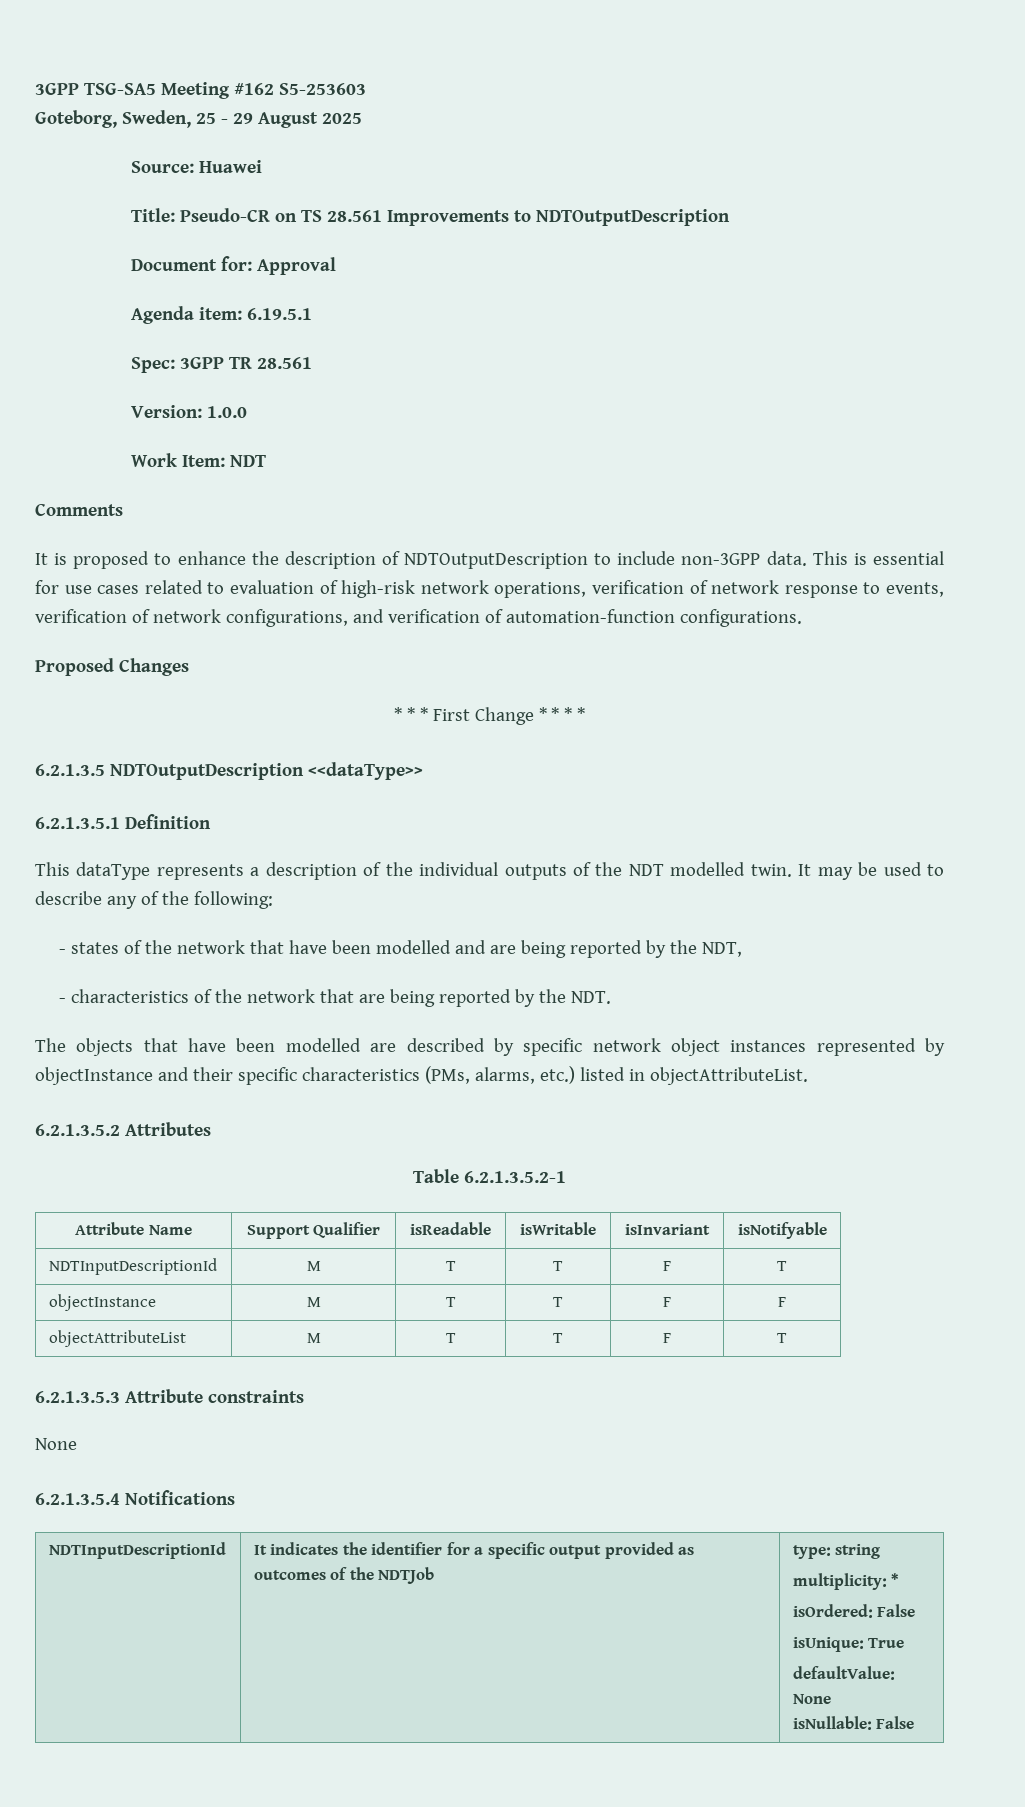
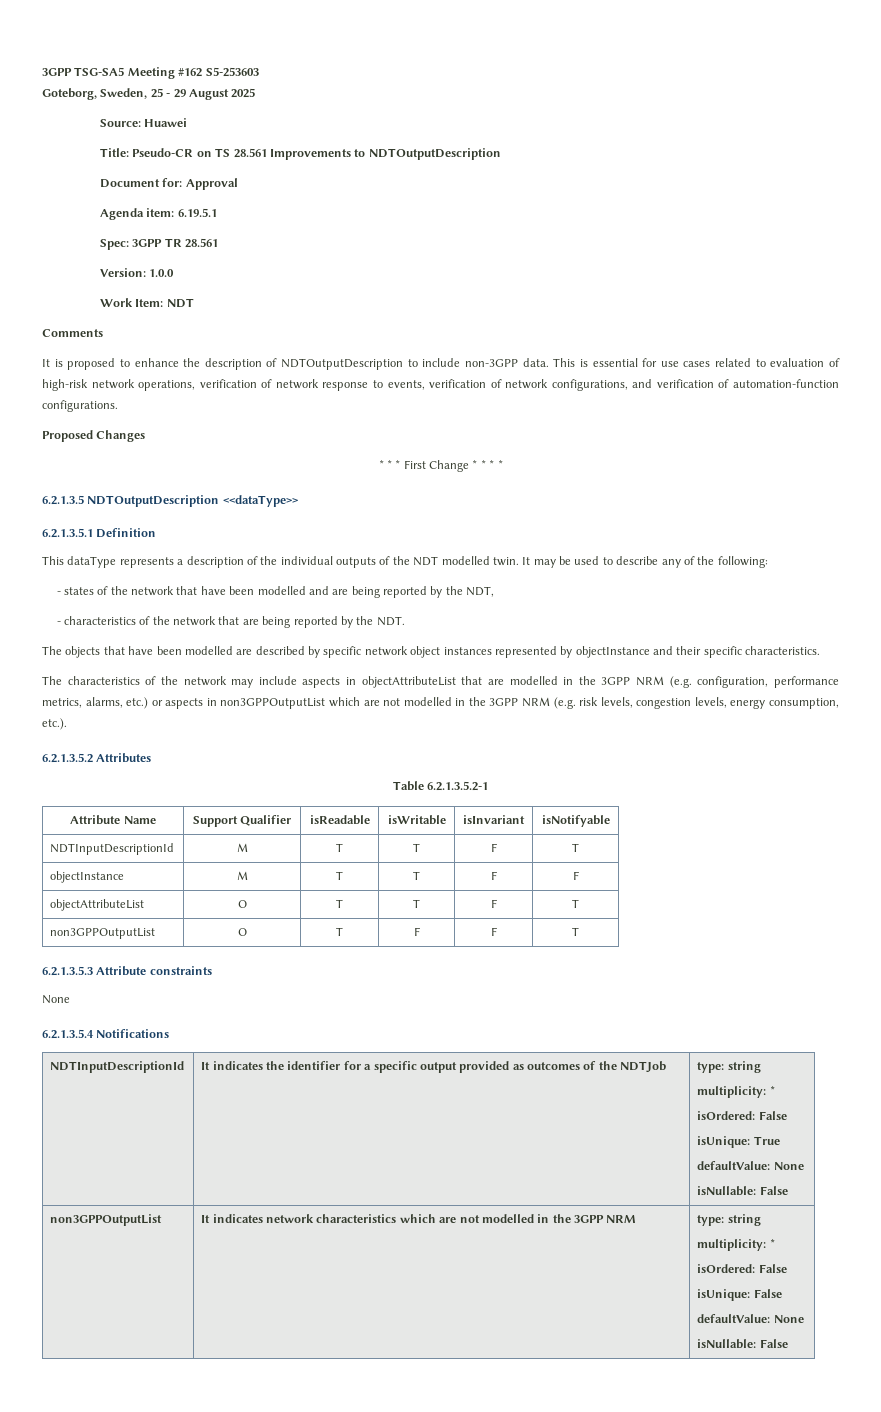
- The objects that have been modelled are described by specific network object instances represented by objectInstance and their specific characteristics (PMs, alarms, etc.) listed in objectAttributeList.
+ The objects that have been modelled are described by specific network object instances represented by objectInstance and their specific characteristics.
+ The characteristics of the network may include aspects in objectAttributeList that are modelled in the 3GPP NRM (e.g. configuration, performance metrics, alarms, etc.) or aspects in non3GPPOutputList which are not modelled in the 3GPP NRM (e.g. risk levels, congestion levels, energy consumption, etc.).
- objectAttributeList | M | T | T | F | T
+ objectAttributeList | O | T | T | F | T
+ non3GPPOutputList | O | T | F | F | T
+ non3GPPOutputList | It indicates network characteristics which are not modelled in the 3GPP NRM | type: string
+ multiplicity: *
+ isOrdered: False
+ isUnique: False
+ defaultValue: None
+ isNullable: False

